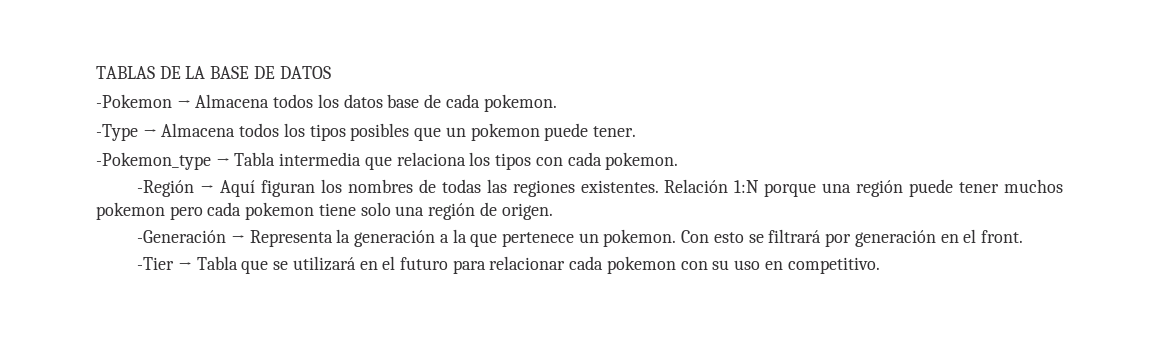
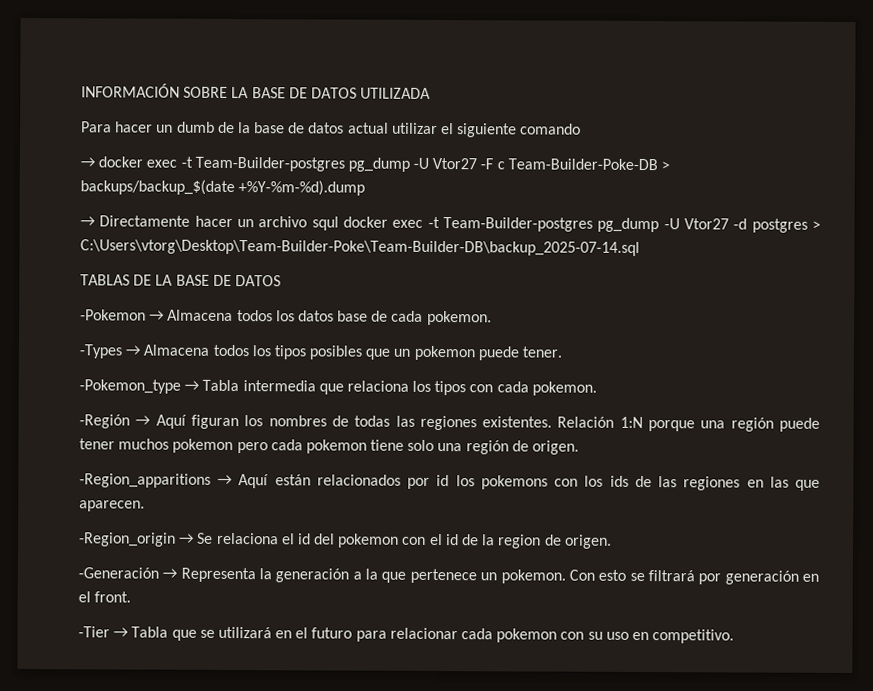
+ INFORMACIÓN SOBRE LA BASE DE DATOS UTILIZADA
+ Para hacer un dumb de la base de datos actual utilizar el siguiente comando
+ → docker exec -t Team-Builder-postgres pg_dump -U Vtor27 -F c Team-Builder-Poke-DB > backups/backup_$(date +%Y-%m-%d).dump
+ → Directamente hacer un archivo squl docker exec -t Team-Builder-postgres pg_dump -U Vtor27 -d postgres > C:\Users\vtorg\Desktop\Team-Builder-Poke\Team-Builder-DB\backup_2025-07-14.sql
- -Type → Almacena todos los tipos posibles que un pokemon puede tener.
+ -Types → Almacena todos los tipos posibles que un pokemon puede tener.
+ -Region_apparitions → Aquí están relacionados por id los pokemons con los ids de las regiones en las que aparecen.
+ -Region_origin → Se relaciona el id del pokemon con el id de la region de origen.

